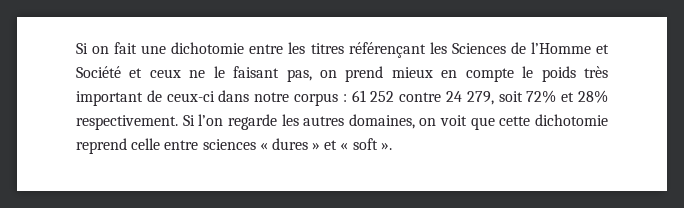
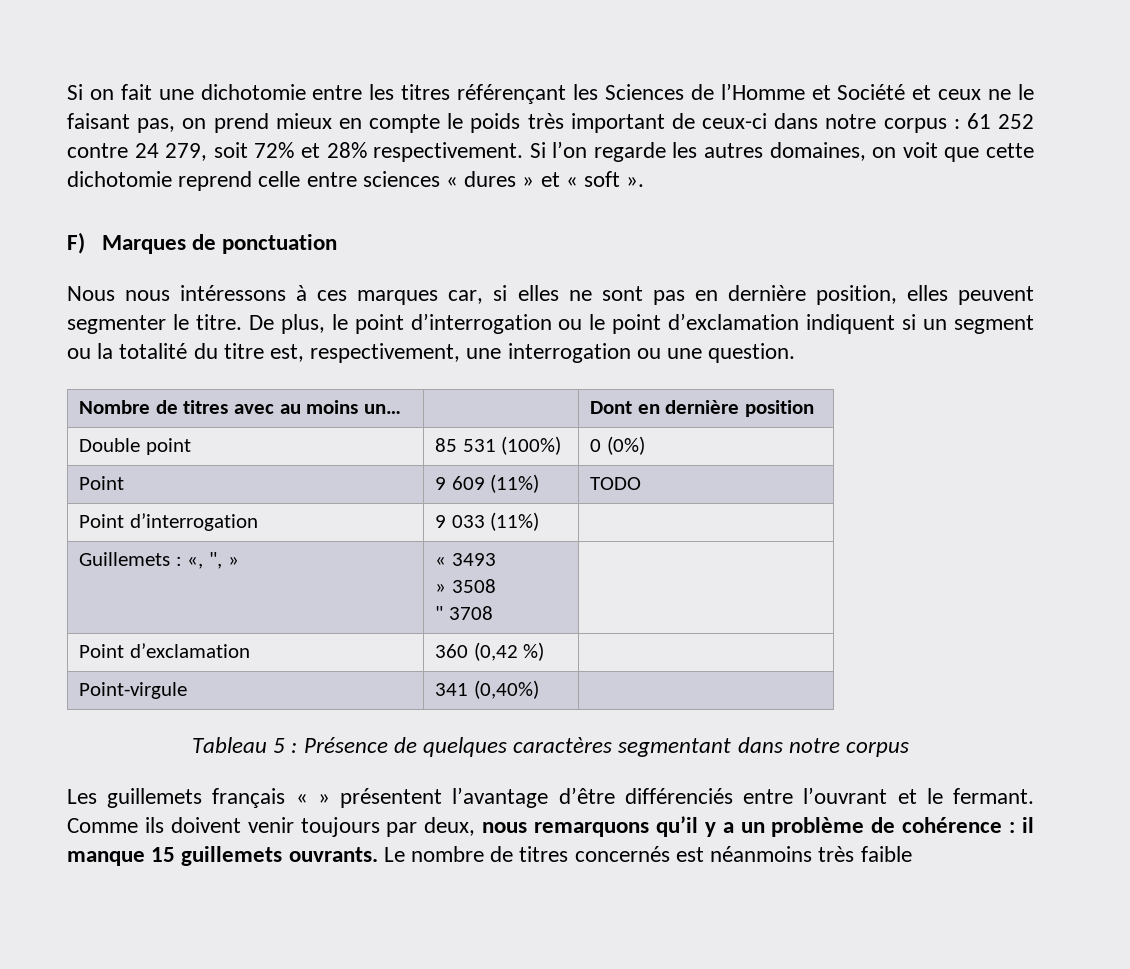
+ F) Marques de ponctuation
+ Nous nous intéressons à ces marques car, si elles ne sont pas en dernière position, elles peuvent segmenter le titre. De plus, le point d’interrogation ou le point d’exclamation indiquent si un segment ou la totalité du titre est, respectivement, une interrogation ou une question.
+ Nombre de titres avec au moins un… | | Dont en dernière position
+ Double point | 85 531 (100%) | 0 (0%)
+ Point | 9 609 (11%) | TODO
+ Point d’interrogation | 9 033 (11%) |
+ Guillemets : «, ", » | « 3493
+ » 3508
+ " 3708 |
+ Point d’exclamation | 360 (0,42 %) |
+ Point-virgule | 341 (0,40%) |
+ Tableau 5 : Présence de quelques caractères segmentant dans notre corpus
+ Les guillemets français « » présentent l’avantage d’être différenciés entre l’ouvrant et le fermant. Comme ils doivent venir toujours par deux, nous remarquons qu’il y a un problème de cohérence : il manque 15 guillemets ouvrants. Le nombre de titres concernés est néanmoins très faible

